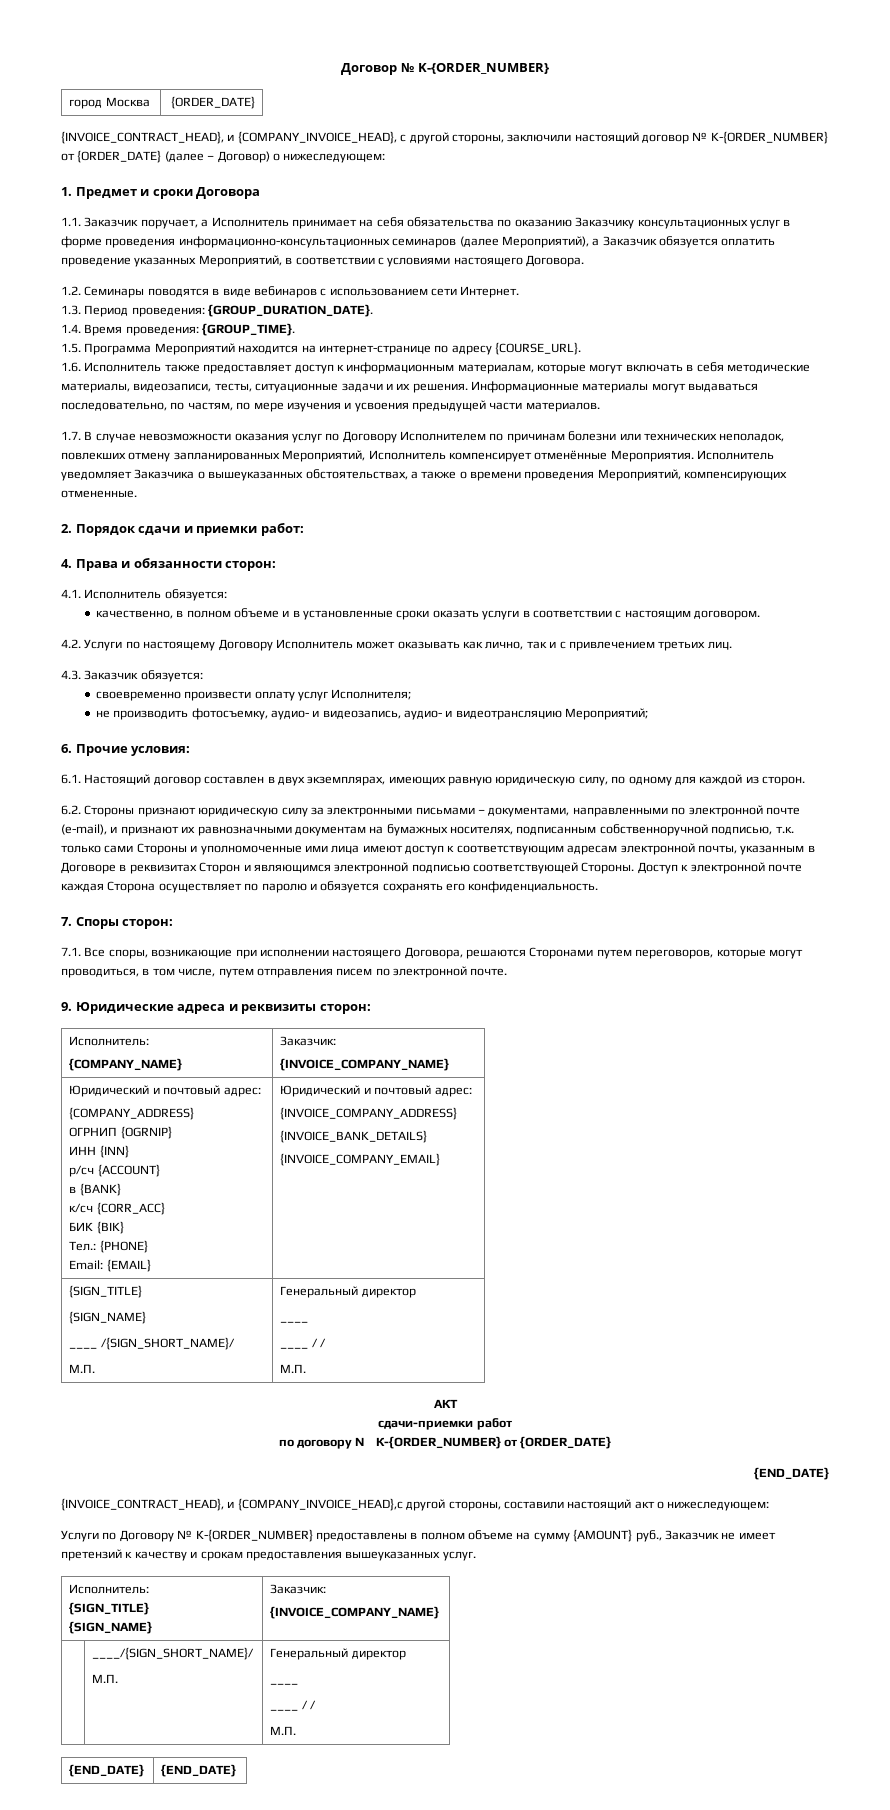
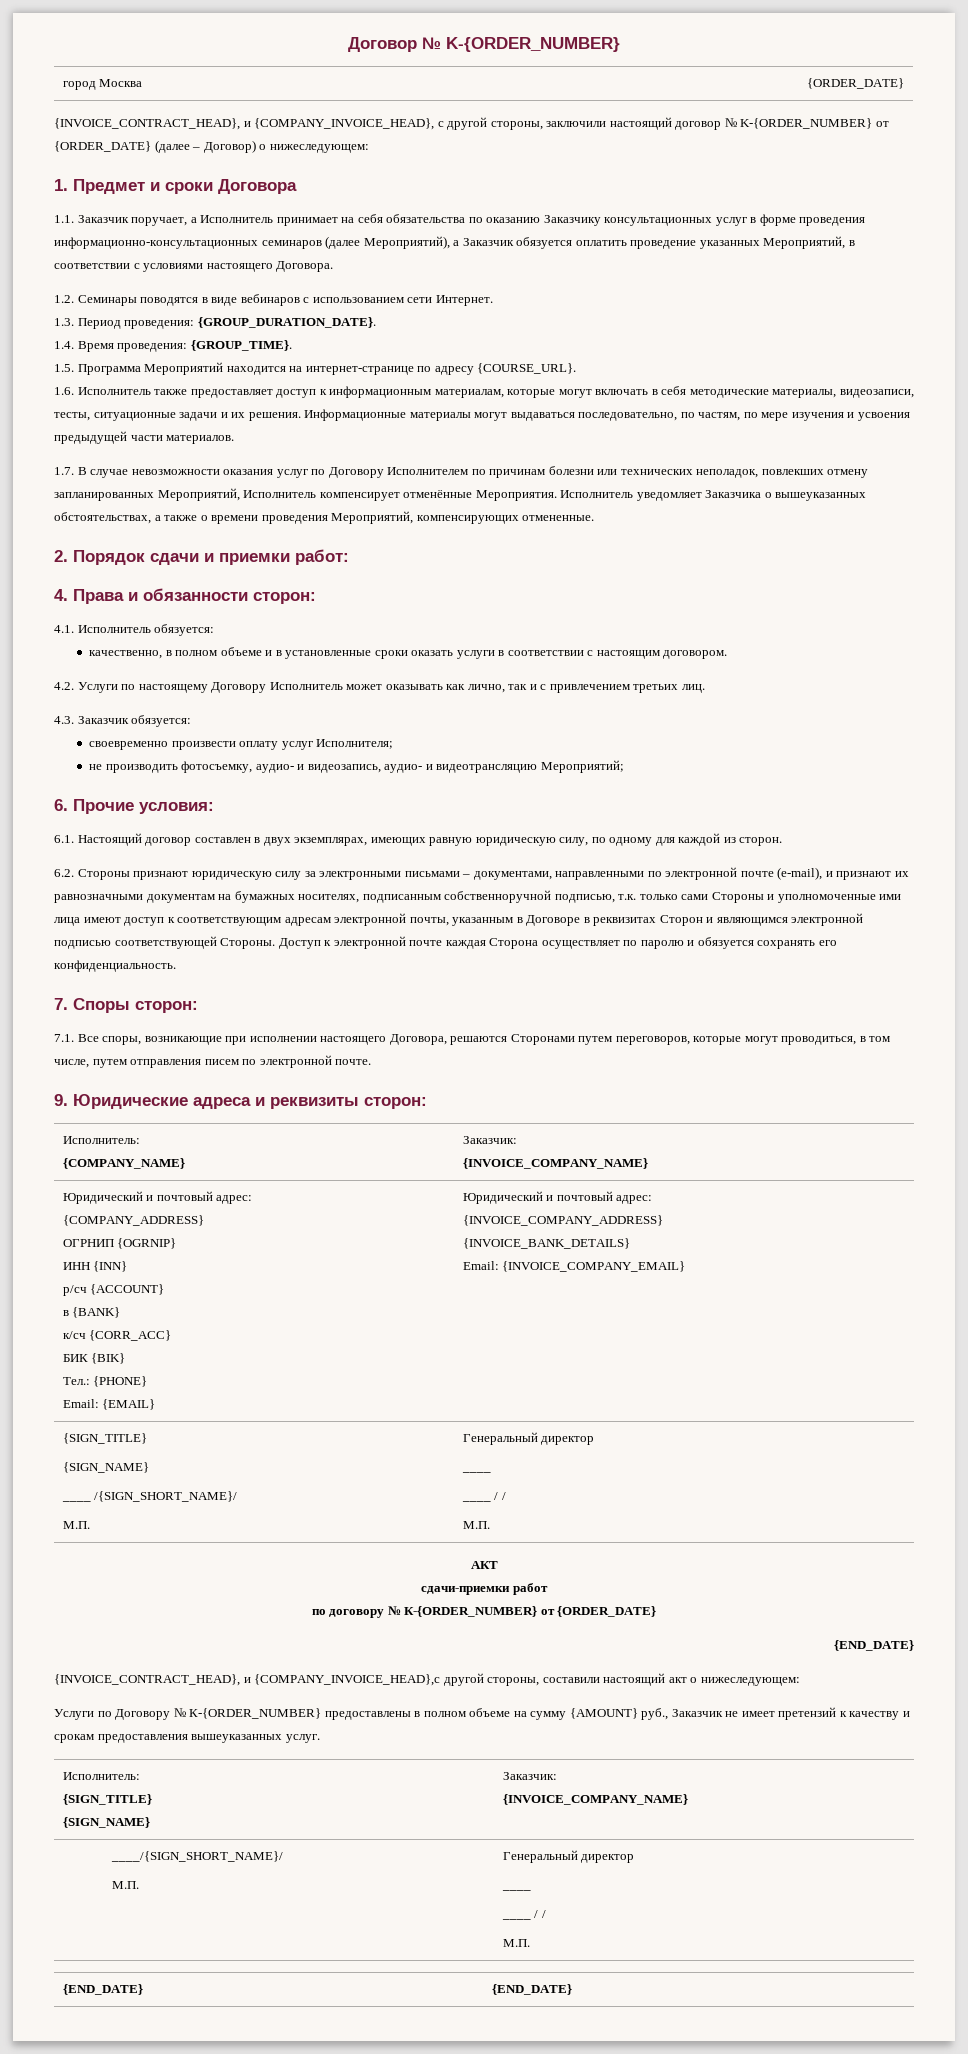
  9. Юридические адреса и реквизиты сторон:
  Исполнитель:
  {COMPANY_NAME} | Заказчик:
  {INVOICE_COMPANY_NAME}
  Юридический и почтовый адрес:
  {COMPANY_ADDRESS}
  ОГРНИП {OGRNIP}
  ИНН {INN}
  р/сч {ACCOUNT}
  в {BANK}
  к/сч {CORR_ACC}
  БИК {BIK}
  Тел.: {PHONE}
  Email: {EMAIL} | Юридический и почтовый адрес:
  {INVOICE_COMPANY_ADDRESS}
  {INVOICE_BANK_DETAILS}
- {INVOICE_COMPANY_EMAIL}
+ Email: {INVOICE_COMPANY_EMAIL}

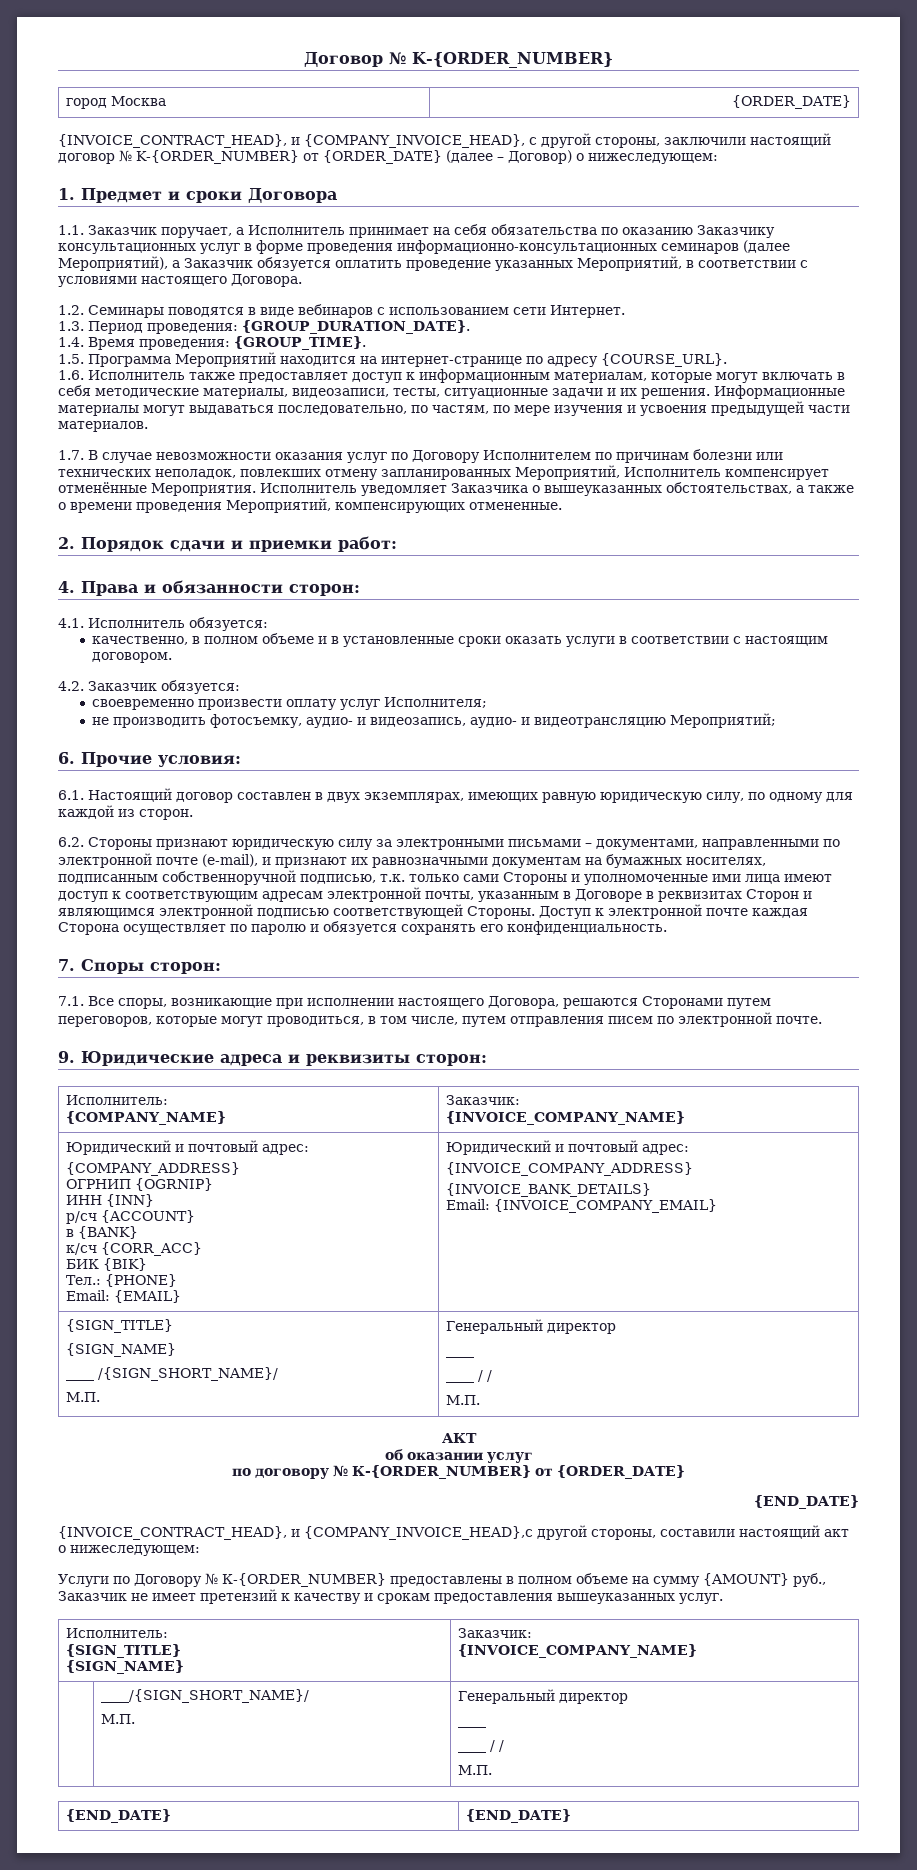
- 4.2. Услуги по настоящему Договору Исполнитель может оказывать как лично, так и с привлечением третьих лиц.
- 4.3. Заказчик обязуется:
+ 4.2. Заказчик обязуется:
- сдачи-приемки работ
+ об оказании услуг

